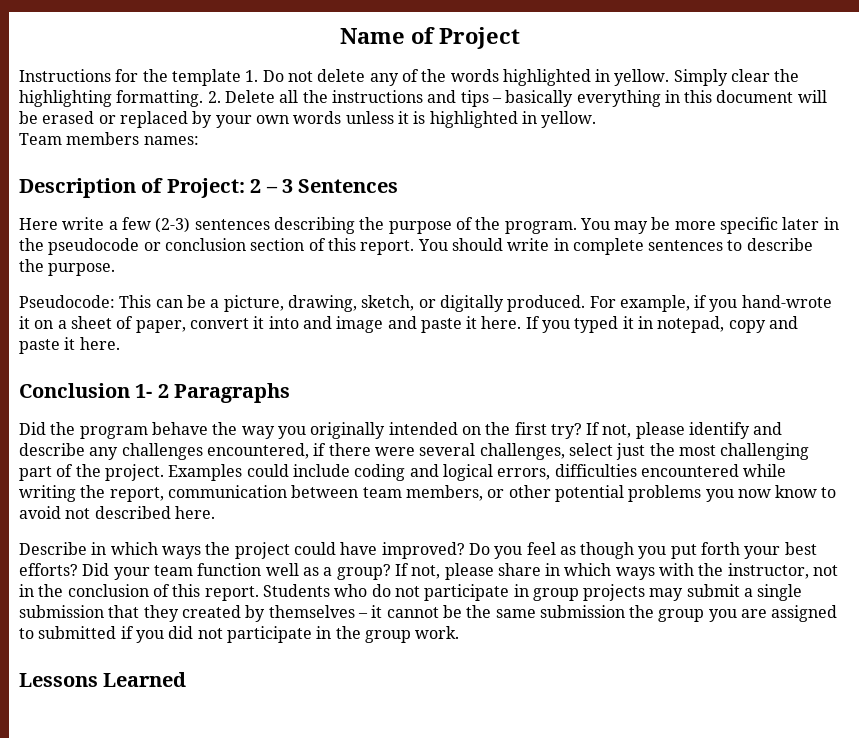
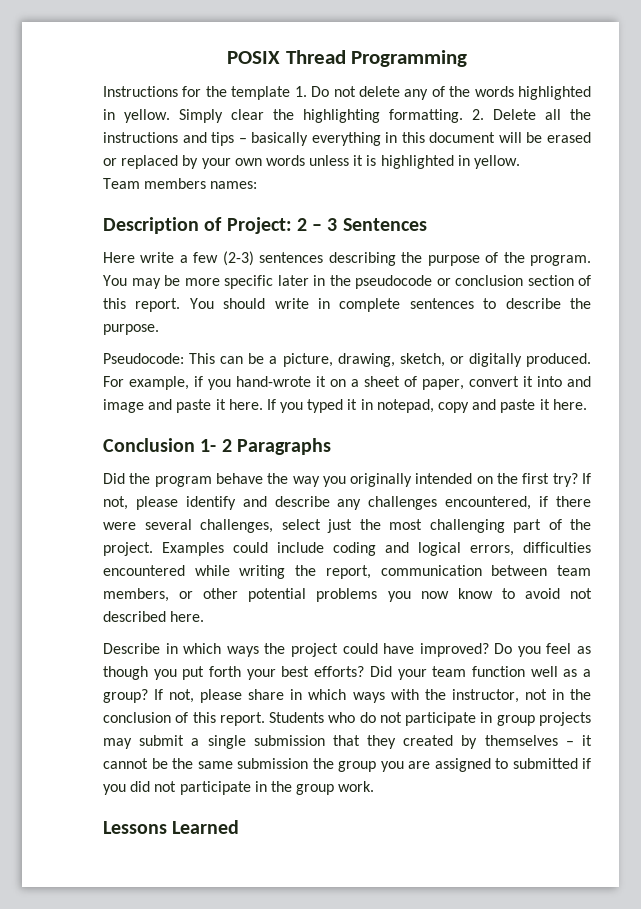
- Name of Project
+ POSIX Thread Programming

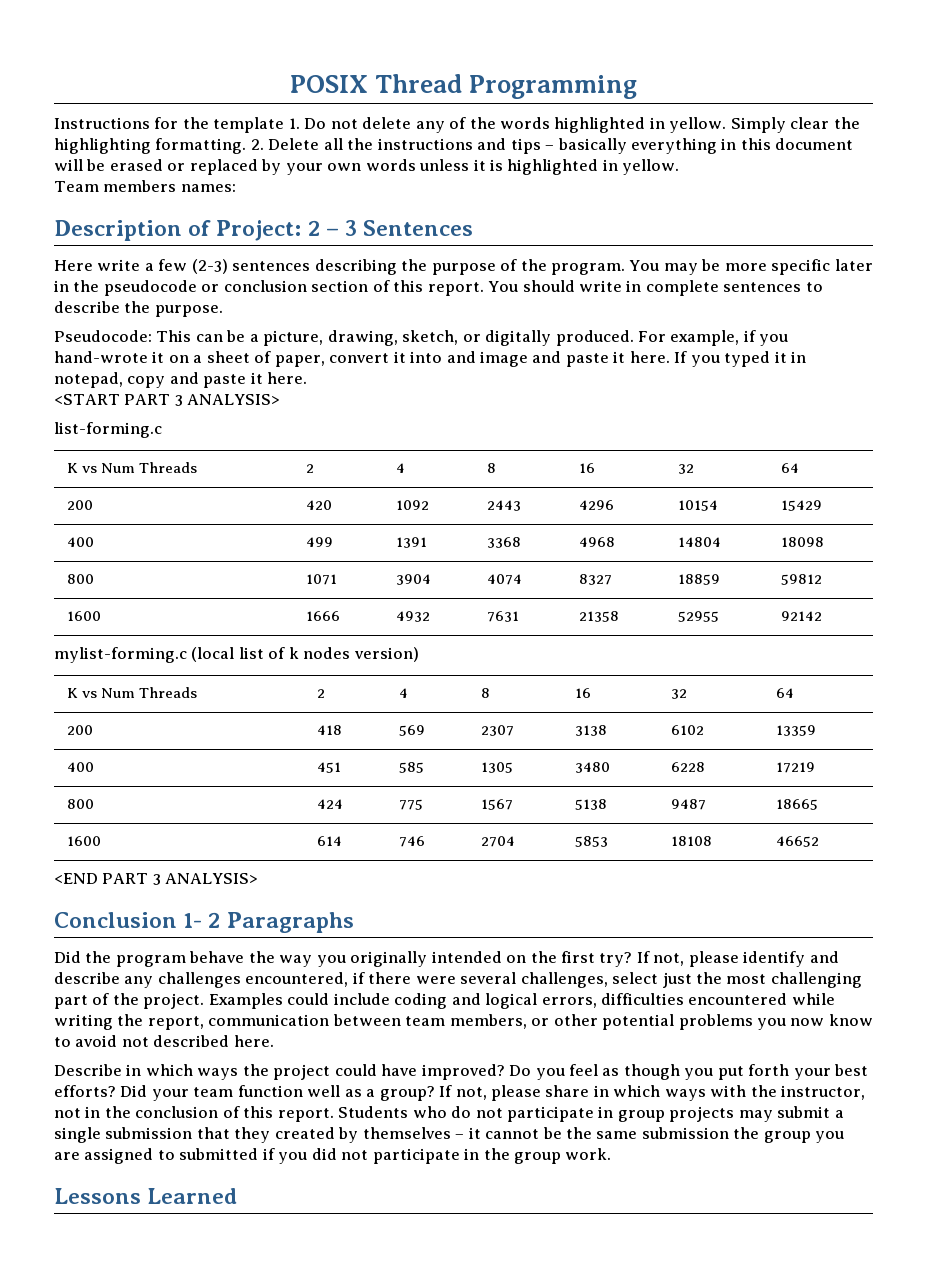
+ <START PART 3 ANALYSIS>
+ list-forming.c
+ K vs Num Threads | 2 | 4 | 8 | 16 | 32 | 64
+ 200 | 420 | 1092 | 2443 | 4296 | 10154 | 15429
+ 400 | 499 | 1391 | 3368 | 4968 | 14804 | 18098
+ 800 | 1071 | 3904 | 4074 | 8327 | 18859 | 59812
+ 1600 | 1666 | 4932 | 7631 | 21358 | 52955 | 92142
+ mylist-forming.c (local list of k nodes version)
+ K vs Num Threads | 2 | 4 | 8 | 16 | 32 | 64
+ 200 | 418 | 569 | 2307 | 3138 | 6102 | 13359
+ 400 | 451 | 585 | 1305 | 3480 | 6228 | 17219
+ 800 | 424 | 775 | 1567 | 5138 | 9487 | 18665
+ 1600 | 614 | 746 | 2704 | 5853 | 18108 | 46652
+ <END PART 3 ANALYSIS>

